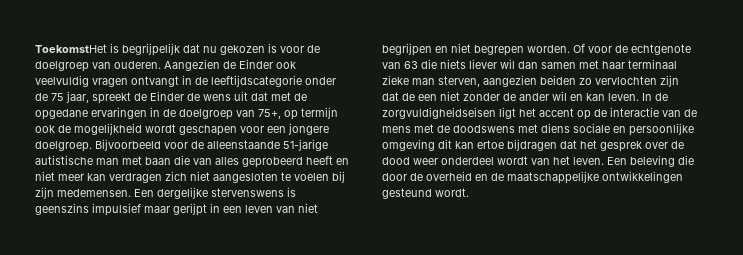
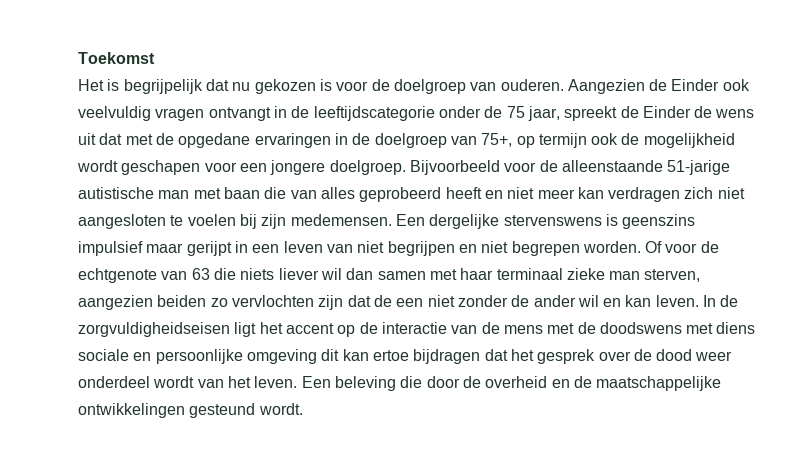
- ToekomstHet is begrijpelijk dat nu gekozen is voor de doelgroep van ouderen.
+ Toekomst
+ Het is begrijpelijk dat nu gekozen is voor de doelgroep van ouderen.

